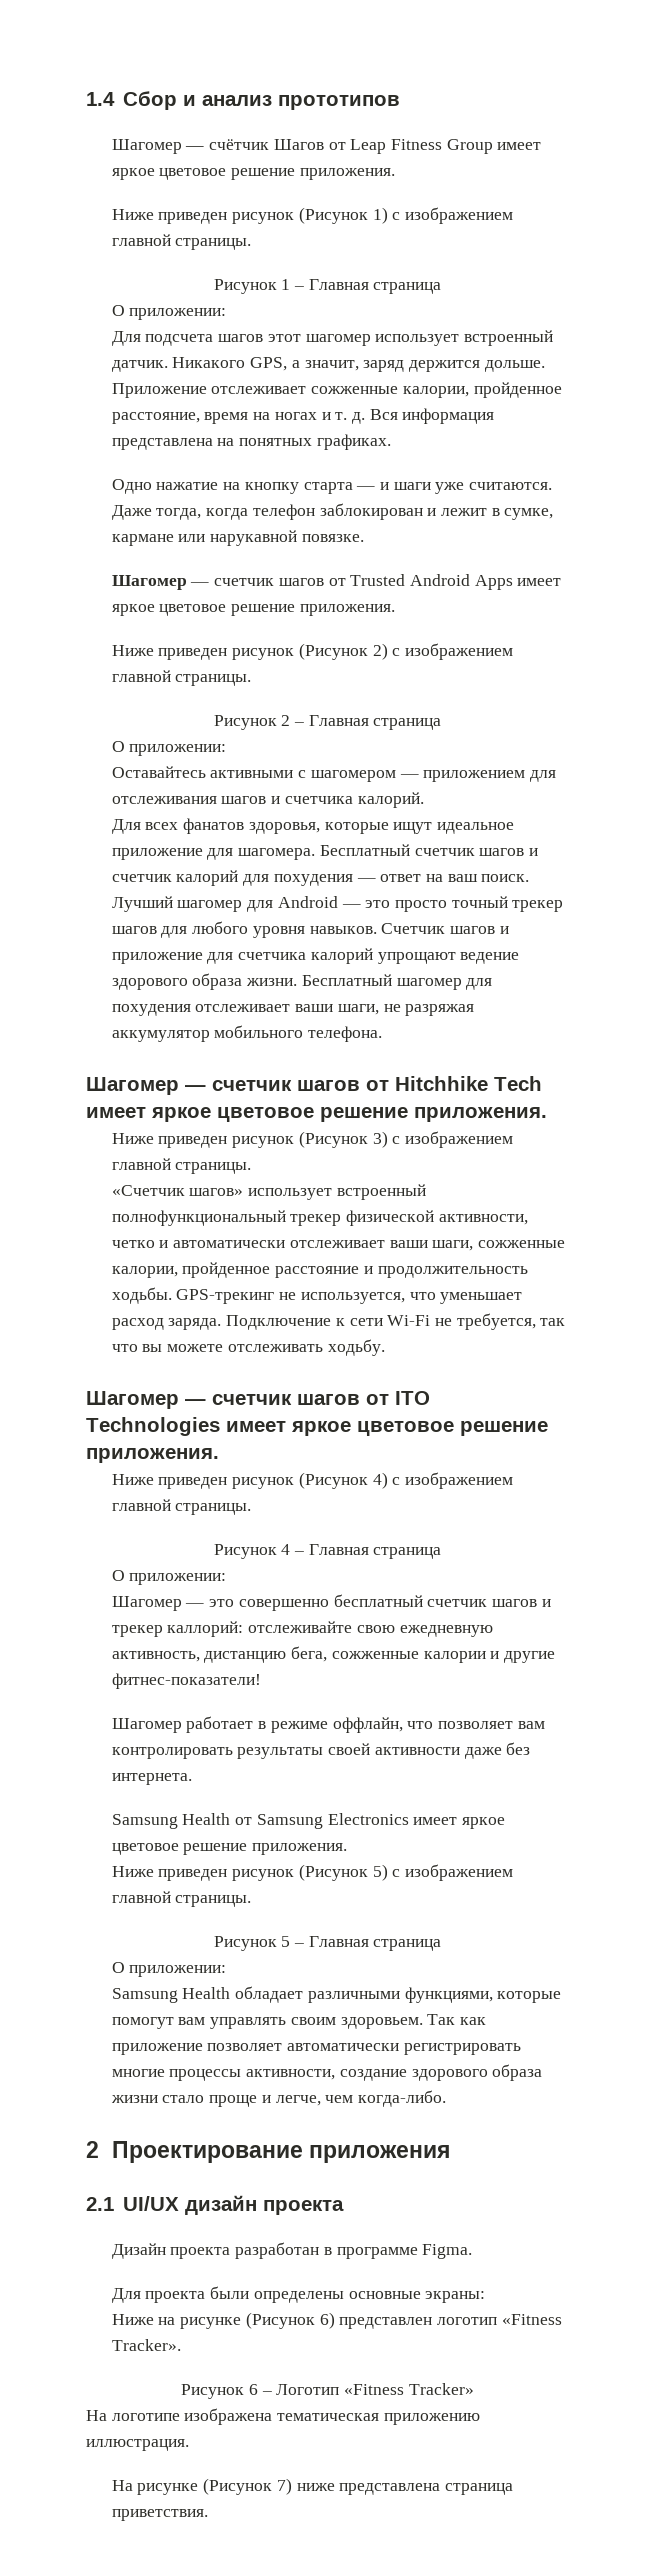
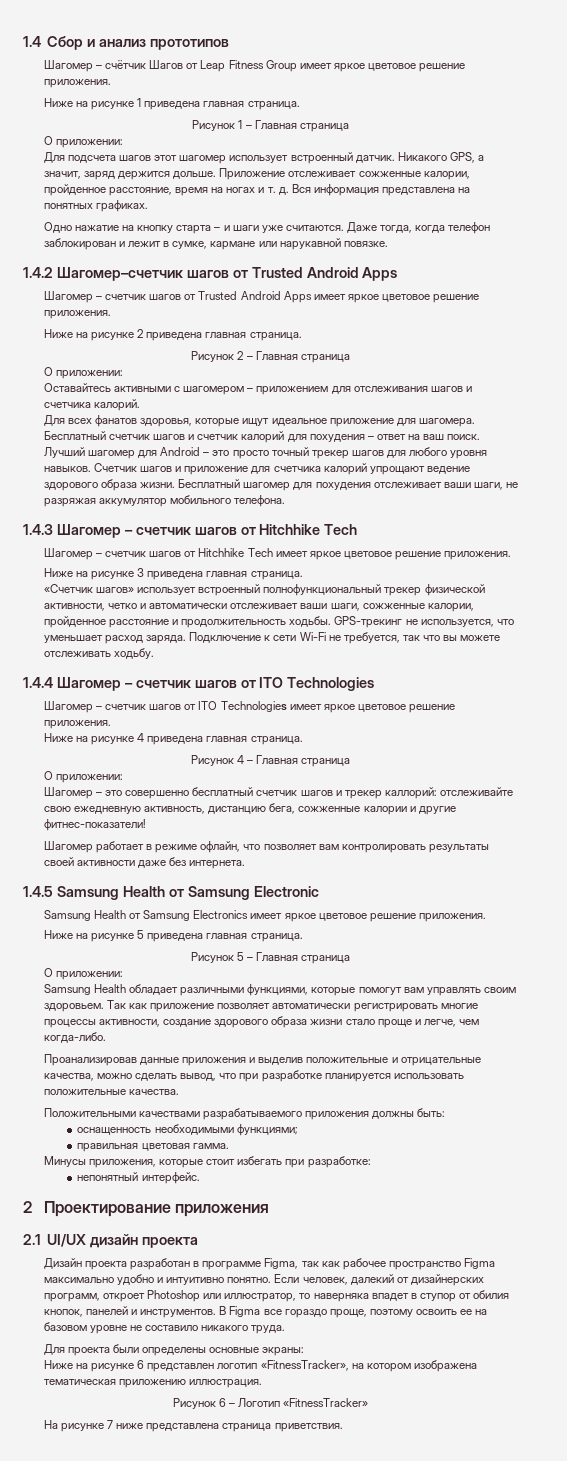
- Шагомер — счётчик Шагов от Leap Fitness Group имеет яркое цветовое решение приложения.
+ Шагомер – счётчик Шагов от Leap Fitness Group имеет яркое цветовое решение приложения.
- Ниже приведен рисунок (Рисунок 1) с изображением главной страницы.
+ Ниже на рисунке 1 приведена главная страница.
- Одно нажатие на кнопку старта — и шаги уже считаются.
+ Одно нажатие на кнопку старта – и шаги уже считаются.
- Шагомер — счетчик шагов от Trusted Android Apps имеет яркое цветовое решение приложения.
+ 1.4.2 Шагомер–счетчик шагов от Trusted Android Apps
+ Шагомер – счетчик шагов от Trusted Android Apps имеет яркое цветовое решение приложения.
- Ниже приведен рисунок (Рисунок 2) с изображением главной страницы.
+ Ниже на рисунке 2 приведена главная страница.
- Оставайтесь активными с шагомером — приложением для отслеживания шагов и счетчика калорий.
+ Оставайтесь активными с шагомером – приложением для отслеживания шагов и счетчика калорий.
- Бесплатный счетчик шагов и счетчик калорий для похудения — ответ на ваш поиск.
+ Бесплатный счетчик шагов и счетчик калорий для похудения – ответ на ваш поиск.
- Лучший шагомер для Android — это просто точный трекер шагов для любого уровня навыков.
+ Лучший шагомер для Android – это просто точный трекер шагов для любого уровня навыков.
- Шагомер — счетчик шагов от Hitchhike Tech имеет яркое цветовое решение приложения.
+ 1.4.3 Шагомер – счетчик шагов от Hitchhike Tech
+ Шагомер – счетчик шагов от Hitchhike Tech имеет яркое цветовое решение приложения.
- Ниже приведен рисунок (Рисунок 3) с изображением главной страницы.
+ Ниже на рисунке 3 приведена главная страница.
- Шагомер — счетчик шагов от ITO Technologies имеет яркое цветовое решение приложения.
+ 1.4.4 Шагомер – счетчик шагов от ITO Technologies
+ Шагомер – счетчик шагов от ITO Technologies имеет яркое цветовое решение приложения.
- Ниже приведен рисунок (Рисунок 4) с изображением главной страницы.
+ Ниже на рисунке 4 приведена главная страница.
- Шагомер — это совершенно бесплатный счетчик шагов и трекер каллорий: отслеживайте свою ежедневную активность, дистанцию бега, сожженные калории и другие фитнес-показатели!
+ Шагомер – это совершенно бесплатный счетчик шагов и трекер каллорий: отслеживайте свою ежедневную активность, дистанцию бега, сожженные калории и другие фитнес-показатели!
- Шагомер работает в режиме оффлайн, что позволяет вам контролировать результаты своей активности даже без интернета.
+ Шагомер работает в режиме офлайн, что позволяет вам контролировать результаты своей активности даже без интернета.
+ 1.4.5 Samsung Health от Samsung Electronic
- Ниже приведен рисунок (Рисунок 5) с изображением главной страницы.
+ Ниже на рисунке 5 приведена главная страница.
+ Проанализировав данные приложения и выделив положительные и отрицательные качества, можно сделать вывод, что при разработке планируется использовать положительные качества.
+ Положительными качествами разрабатываемого приложения должны быть:
+ оснащенность необходимыми функциями;
+ правильная цветовая гамма.
+ Минусы приложения, которые стоит избегать при разработке:
+ непонятный интерфейс.
- Дизайн проекта разработан в программе Figma.
+ Дизайн проекта разработан в программе Figma, так как рабочее пространство Figma максимально удобно и интуитивно понятно. Если человек, далекий от дизайнерских программ, откроет Photoshop или иллюстратор, то наверняка впадет в ступор от обилия кнопок, панелей и инструментов. В Figmа все гораздо проще, поэтому освоить ее на базовом уровне не составило никакого труда.
- Ниже на рисунке (Рисунок 6) представлен логотип «Fitness Tracker».
- Рисунок 6 – Логотип «Fitness Tracker»
- На логотипе изображена тематическая приложению иллюстрация.
+ Ниже на рисунке 6 представлен логотип «FitnessTracker», на котором изображена тематическая приложению иллюстрация.
+ Рисунок 6 – Логотип «FitnessTracker»
- На рисунке (Рисунок 7) ниже представлена страница приветствия.
+ На рисунке 7 ниже представлена страница приветствия.

